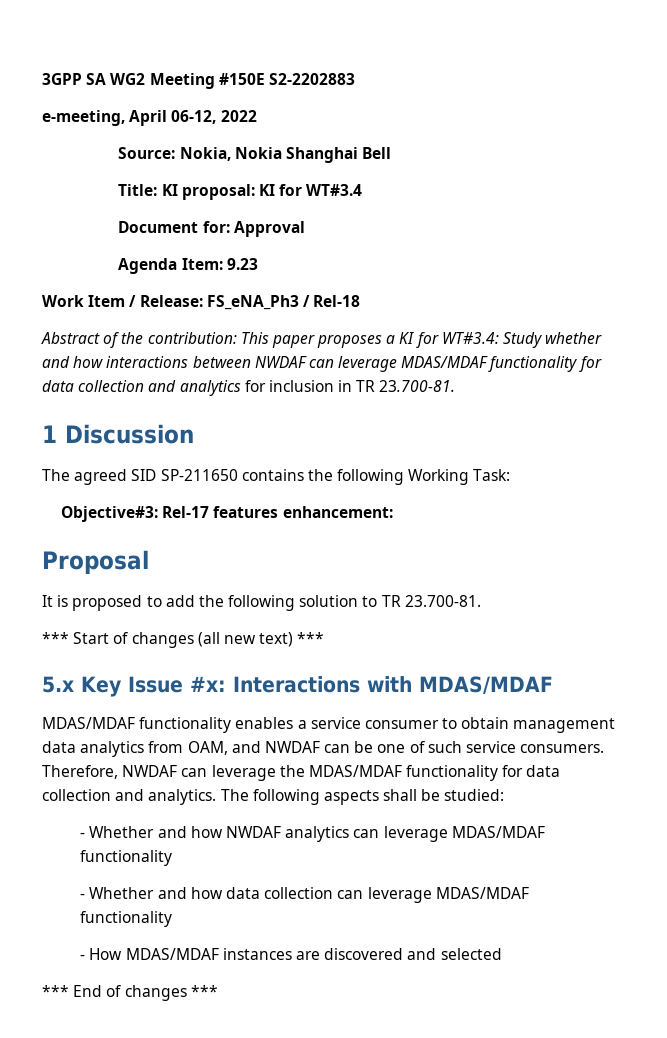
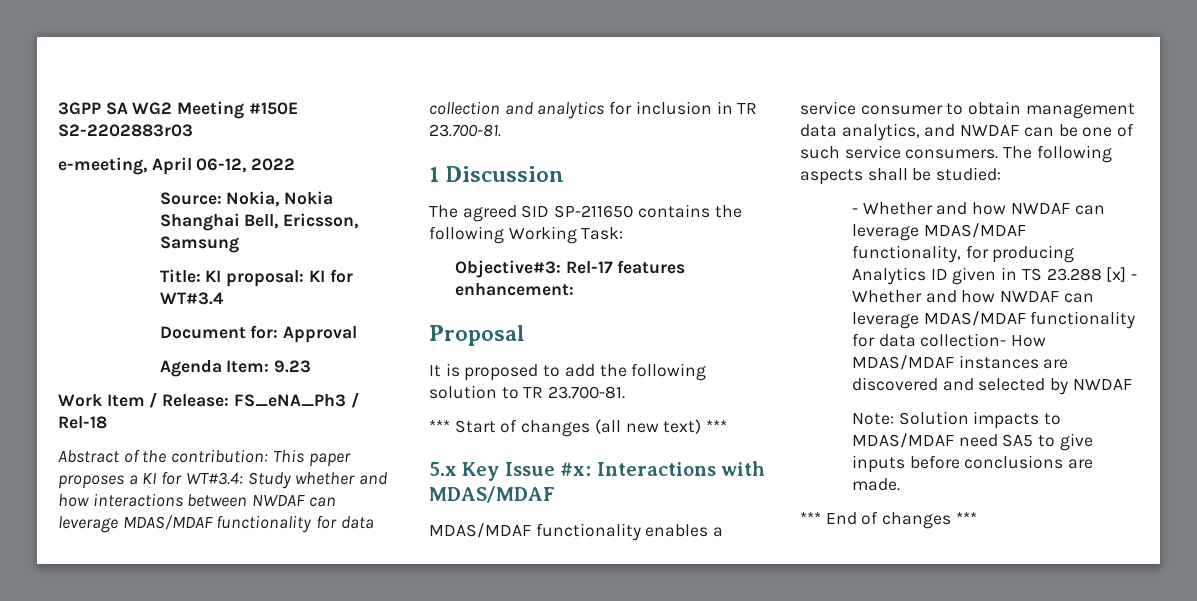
- 3GPP SA WG2 Meeting #150E S2-2202883
+ 3GPP SA WG2 Meeting #150E S2-2202883r03
- Source: Nokia, Nokia Shanghai Bell
+ Source: Nokia, Nokia Shanghai Bell, Ericsson, Samsung
- MDAS/MDAF functionality enables a service consumer to obtain management data analytics from OAM, and NWDAF can be one of such service consumers.
+ MDAS/MDAF functionality enables a service consumer to obtain management data analytics, and NWDAF can be one of such service consumers.
- Therefore, NWDAF can leverage the MDAS/MDAF functionality for data collection and analytics.
- - Whether and how NWDAF analytics can leverage MDAS/MDAF functionality
- - Whether and how data collection can leverage MDAS/MDAF functionality
- - How MDAS/MDAF instances are discovered and selected
+ - Whether and how NWDAF can leverage MDAS/MDAF functionality, for producing Analytics ID given in TS 23.288 [x] - Whether and how NWDAF can leverage MDAS/MDAF functionality for data collection- How MDAS/MDAF instances are discovered and selected by NWDAF
+ Note: Solution impacts to MDAS/MDAF need SA5 to give inputs before conclusions are made.

